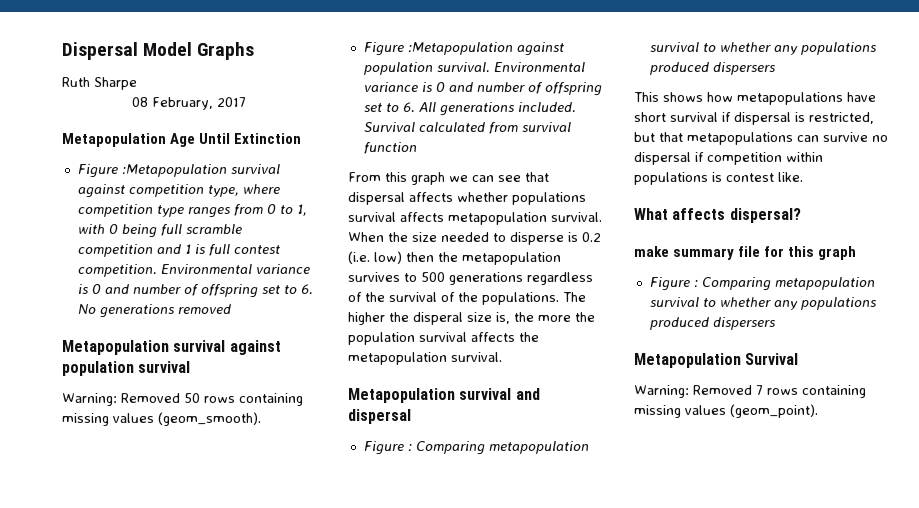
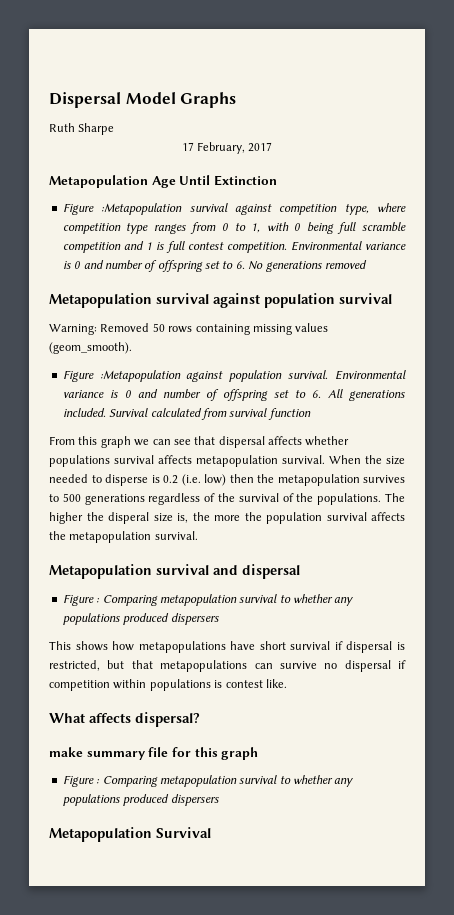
- 08 February, 2017
+ 17 February, 2017
- Warning: Removed 7 rows containing missing values (geom_point).

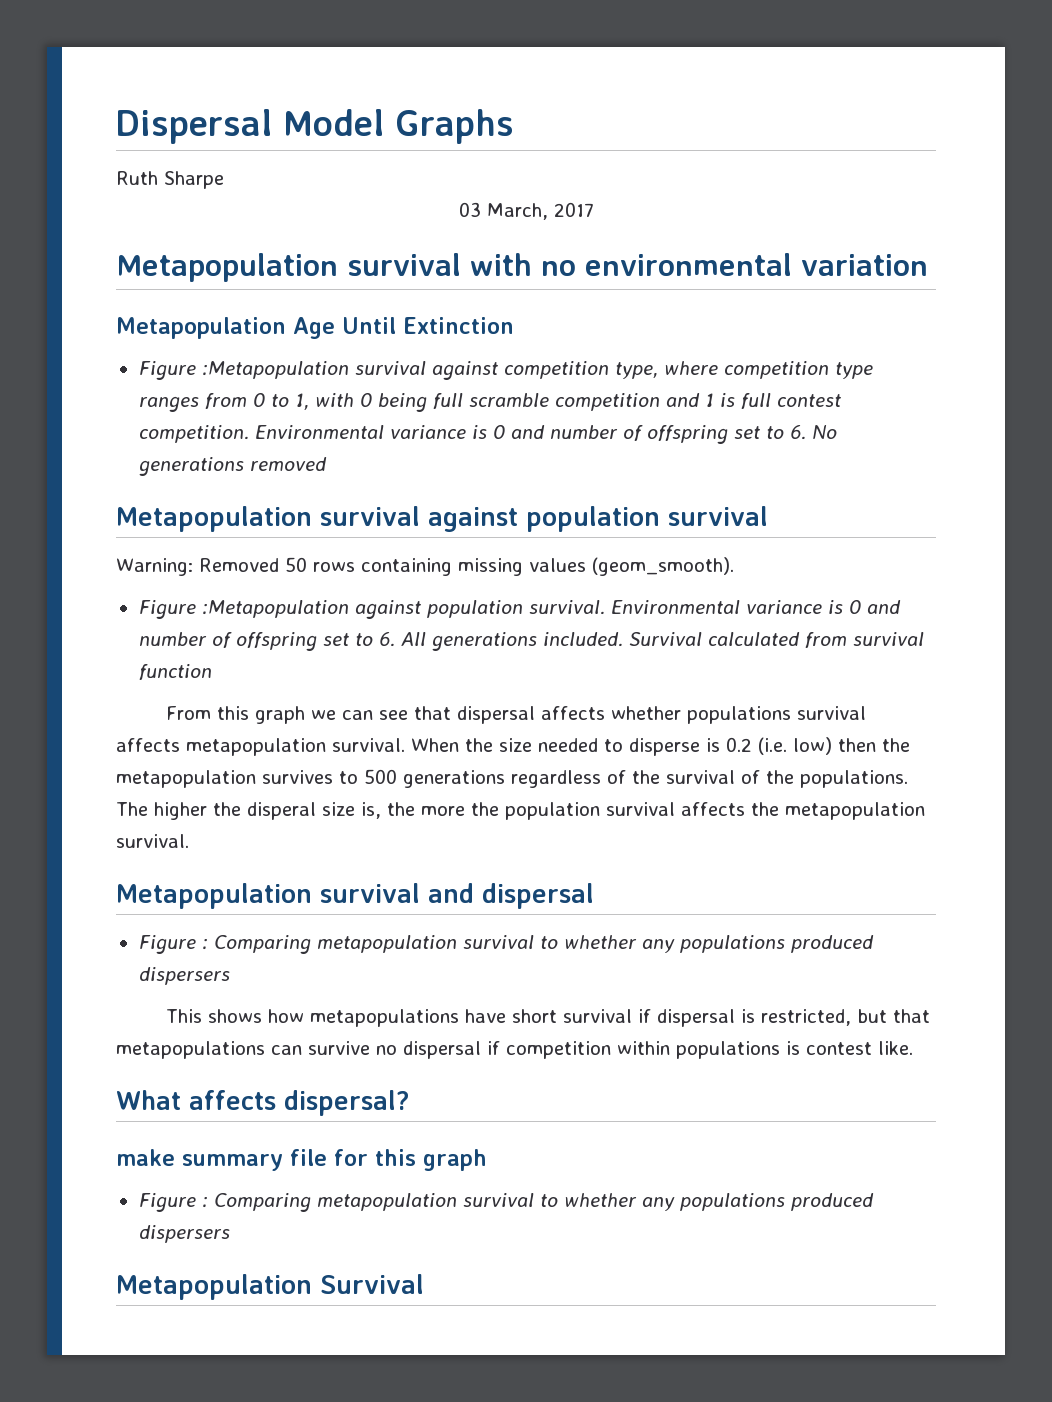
- 17 February, 2017
+ 03 March, 2017
+ Metapopulation survival with no environmental variation

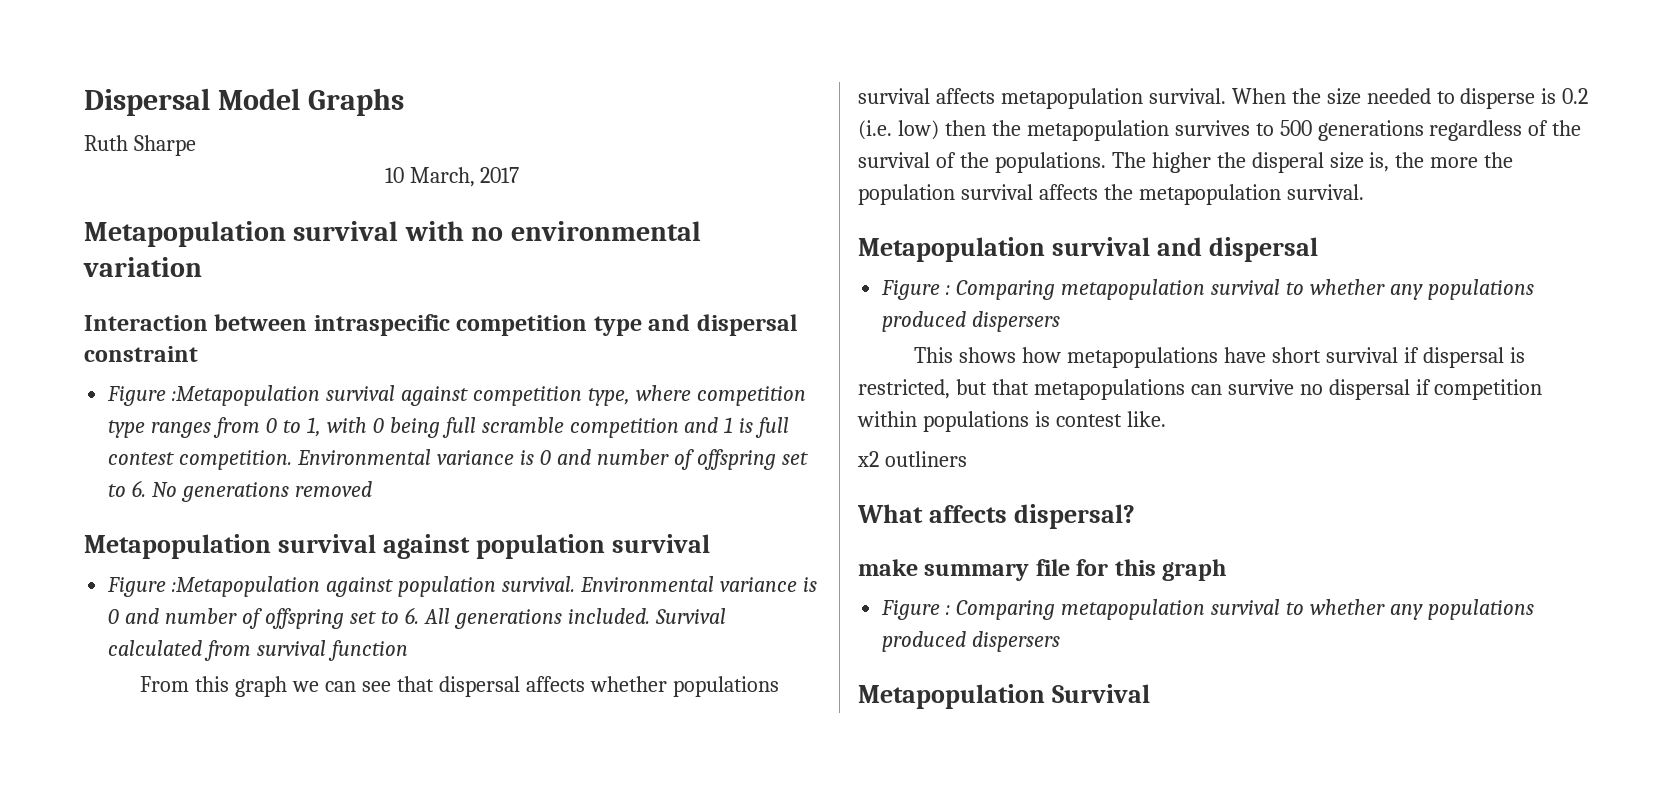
- 03 March, 2017
+ 10 March, 2017
- Metapopulation Age Until Extinction
+ Interaction between intraspecific competition type and dispersal constraint
- Warning: Removed 50 rows containing missing values (geom_smooth).
+ x2 outliners

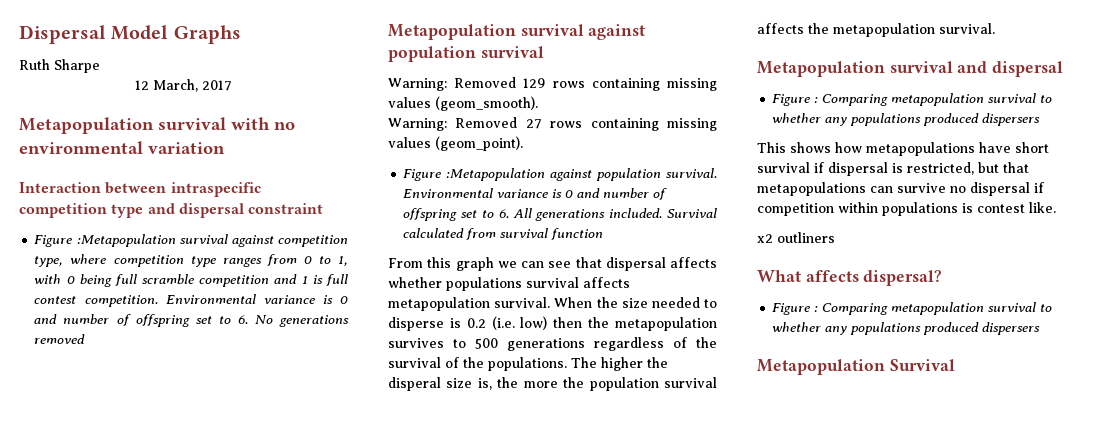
- 10 March, 2017
+ 12 March, 2017
+ Warning: Removed 129 rows containing missing values (geom_smooth).
+ Warning: Removed 27 rows containing missing values (geom_point).
- make summary file for this graph

